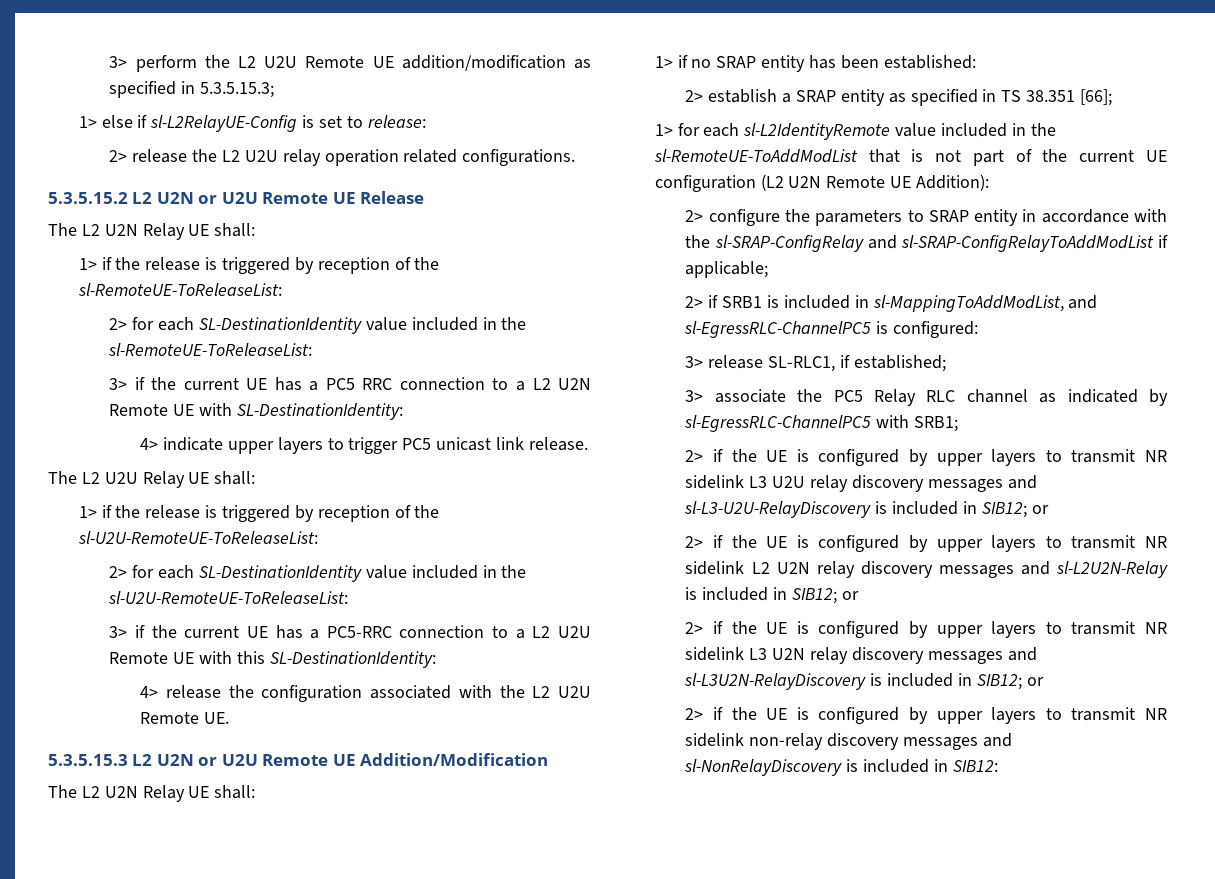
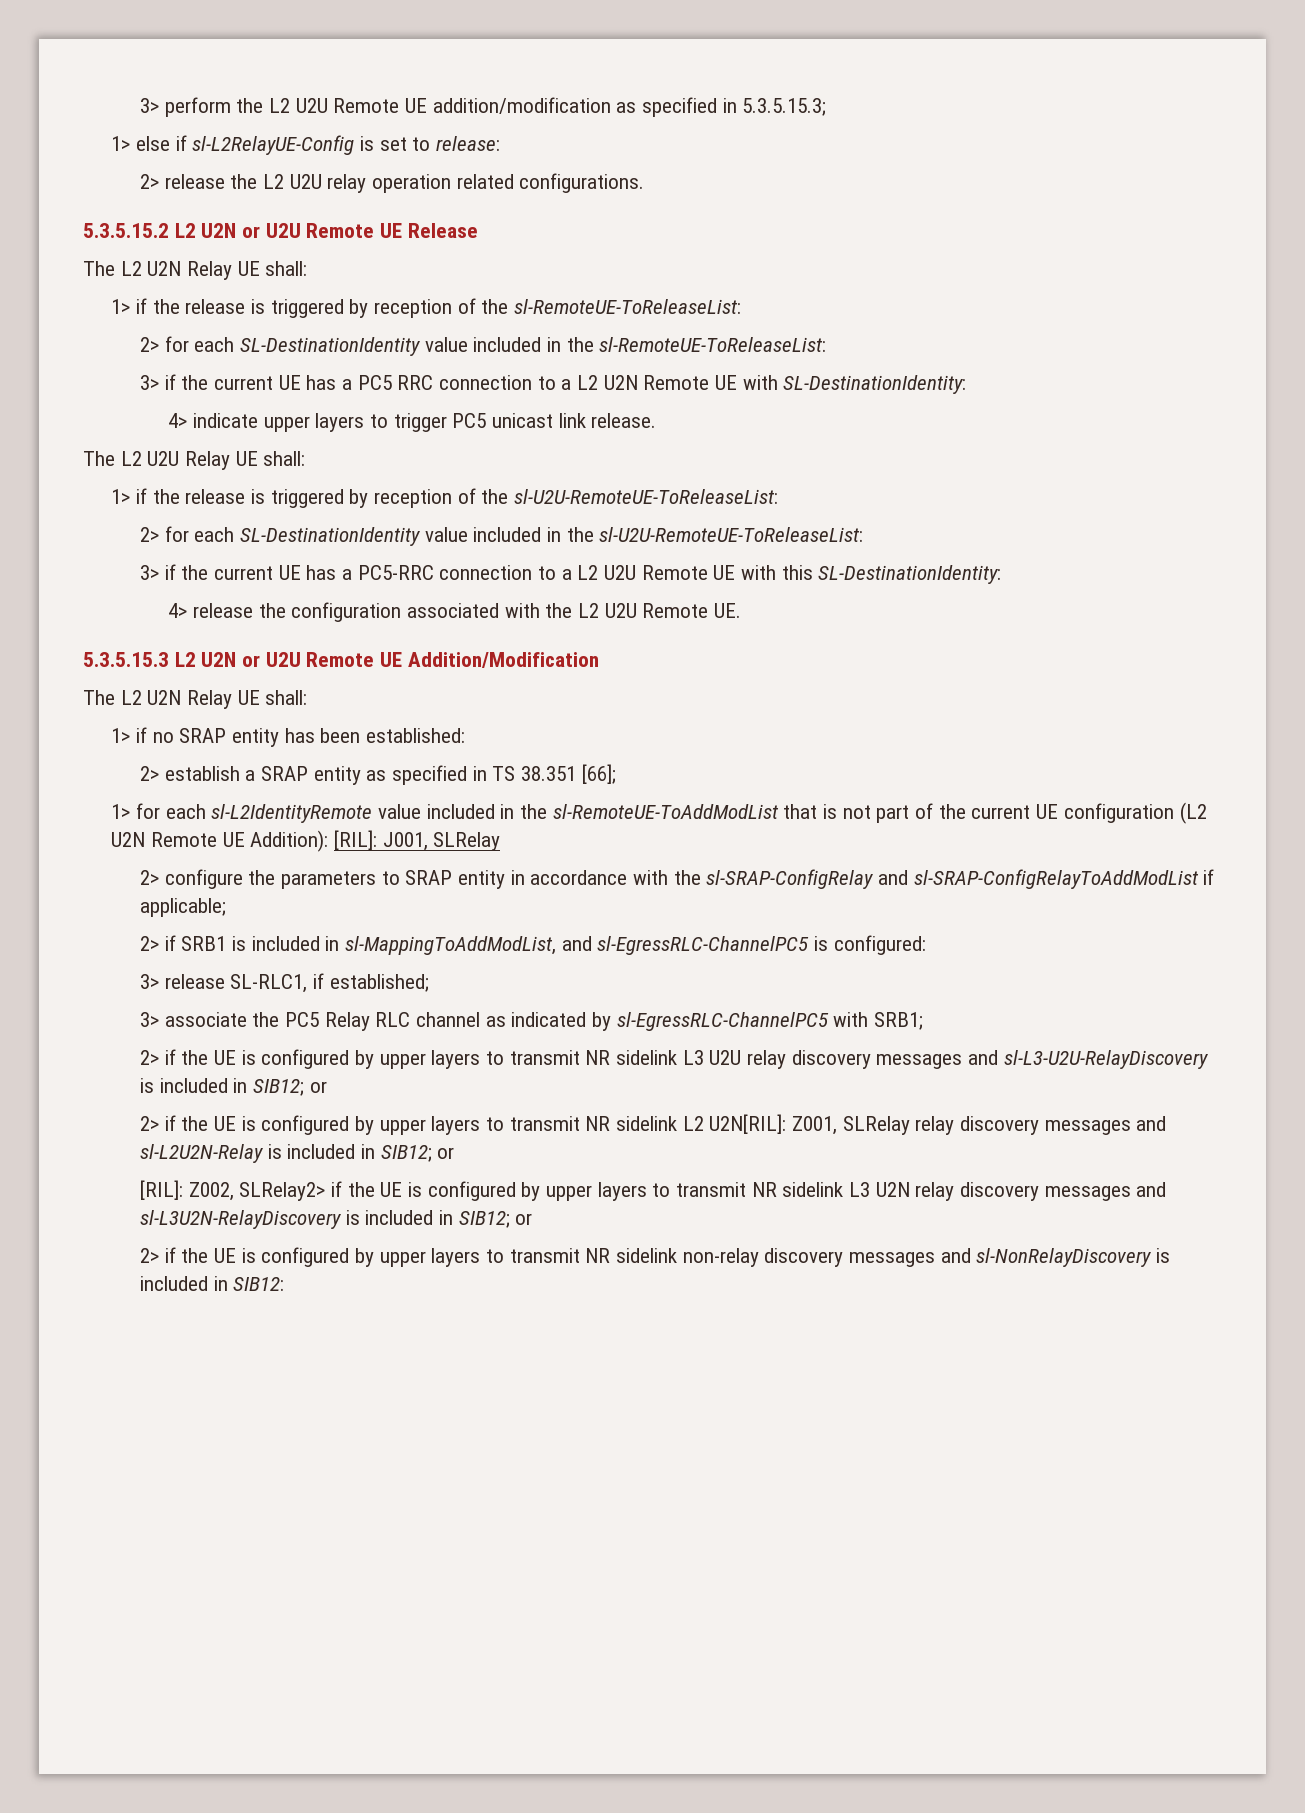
- 1> for each sl-L2IdentityRemote value included in the sl-RemoteUE-ToAddModList that is not part of the current UE configuration (L2 U2N Remote UE Addition):
+ 1> for each sl-L2IdentityRemote value included in the sl-RemoteUE-ToAddModList that is not part of the current UE configuration (L2 U2N Remote UE Addition): [RIL]: J001, SLRelay
- 2> if the UE is configured by upper layers to transmit NR sidelink L2 U2N relay discovery messages and sl-L2U2N-Relay is included in SIB12; or
+ 2> if the UE is configured by upper layers to transmit NR sidelink L2 U2N[RIL]: Z001, SLRelay relay discovery messages and sl-L2U2N-Relay is included in SIB12; or
- 2> if the UE is configured by upper layers to transmit NR sidelink L3 U2N relay discovery messages and sl-L3U2N-RelayDiscovery is included in SIB12; or
+ [RIL]: Z002, SLRelay2> if the UE is configured by upper layers to transmit NR sidelink L3 U2N relay discovery messages and sl-L3U2N-RelayDiscovery is included in SIB12; or

